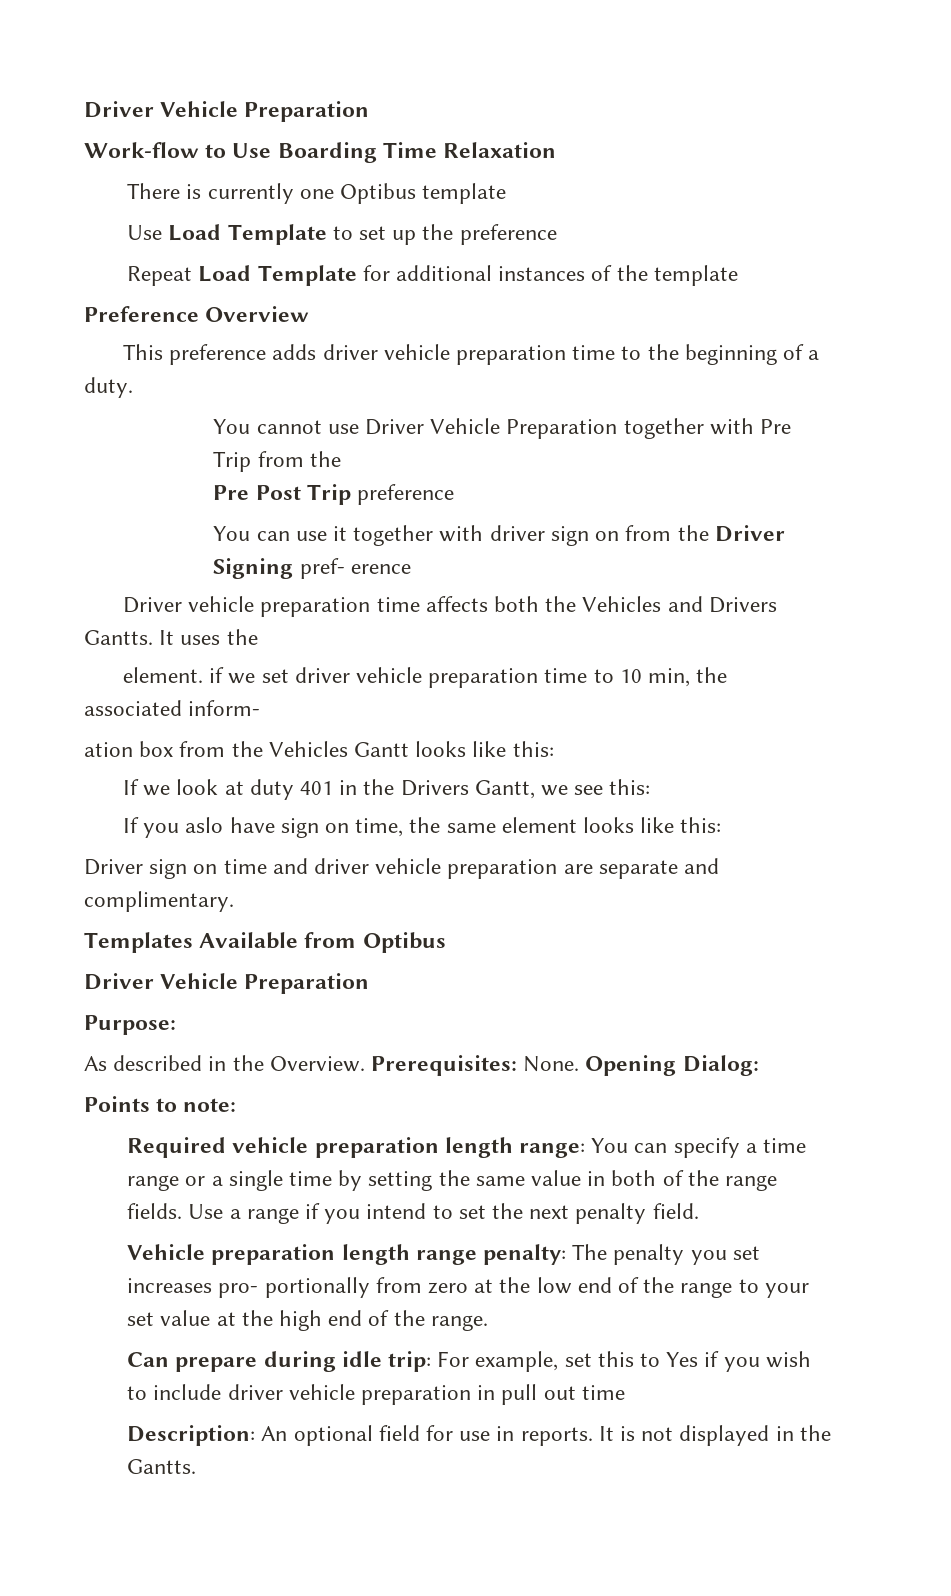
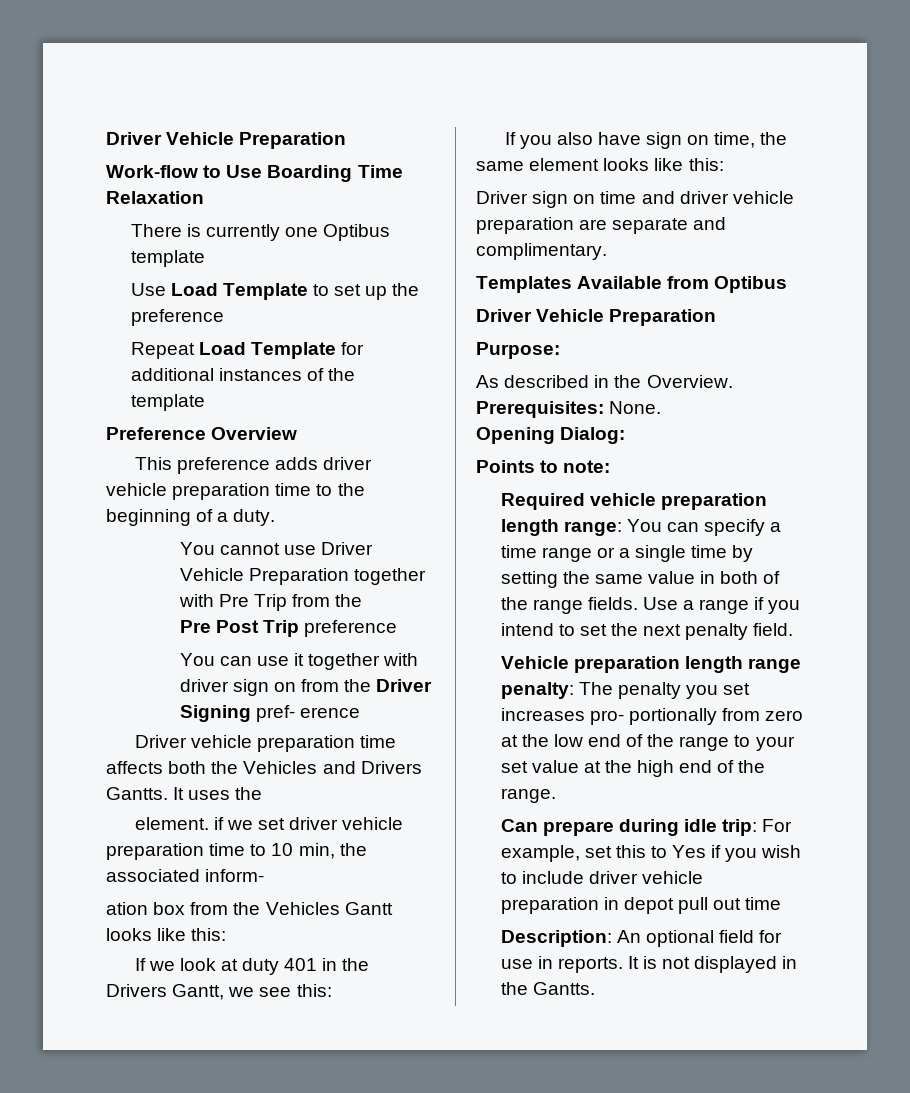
- If you aslo have sign on time, the same element looks like this:
+ If you also have sign on time, the same element looks like this:
- Prerequisites: None. Opening Dialog:
+ Prerequisites: None.
+ Opening Dialog:
- Can prepare during idle trip: For example, set this to Yes if you wish to include driver vehicle preparation in pull out time
+ Can prepare during idle trip: For example, set this to Yes if you wish to include driver vehicle preparation in depot pull out time

